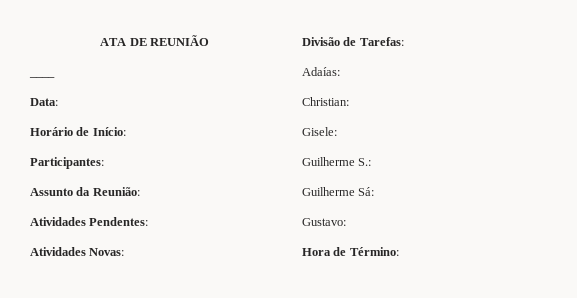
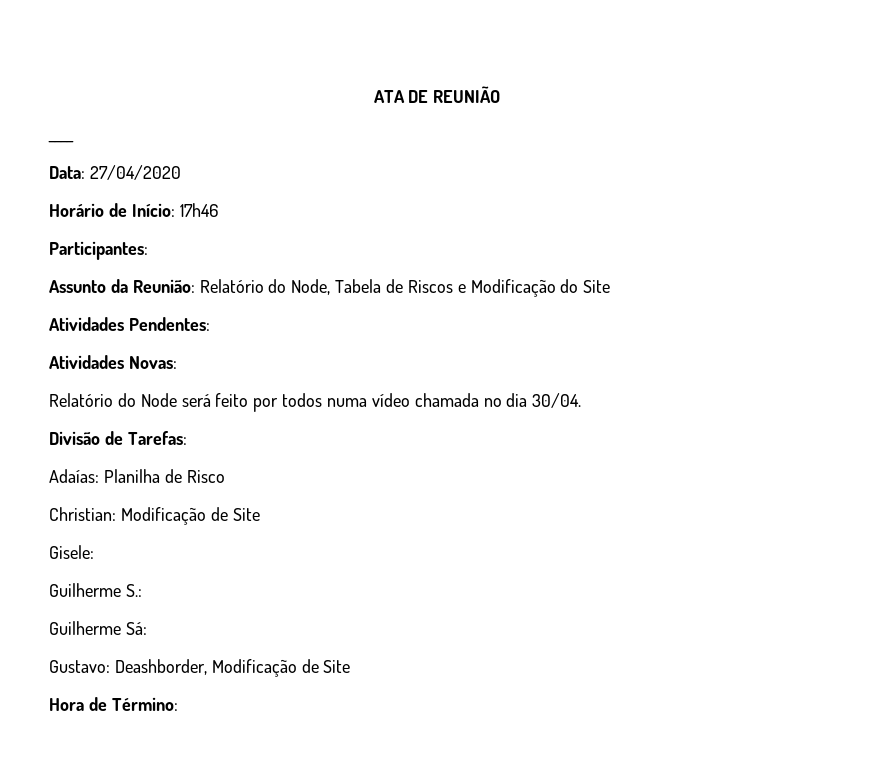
- Data:
+ Data: 27/04/2020
- Horário de Início:
+ Horário de Início: 17h46
- Assunto da Reunião:
+ Assunto da Reunião: Relatório do Node, Tabela de Riscos e Modificação do Site
  Atividades Pendentes:
  Atividades Novas:
+ Relatório do Node será feito por todos numa vídeo chamada no dia 30/04.
  Divisão de Tarefas:
- Adaías:
- Christian:
+ Adaías: Planilha de Risco
+ Christian: Modificação de Site
- Gustavo:
+ Gustavo: Deashborder, Modificação de Site

